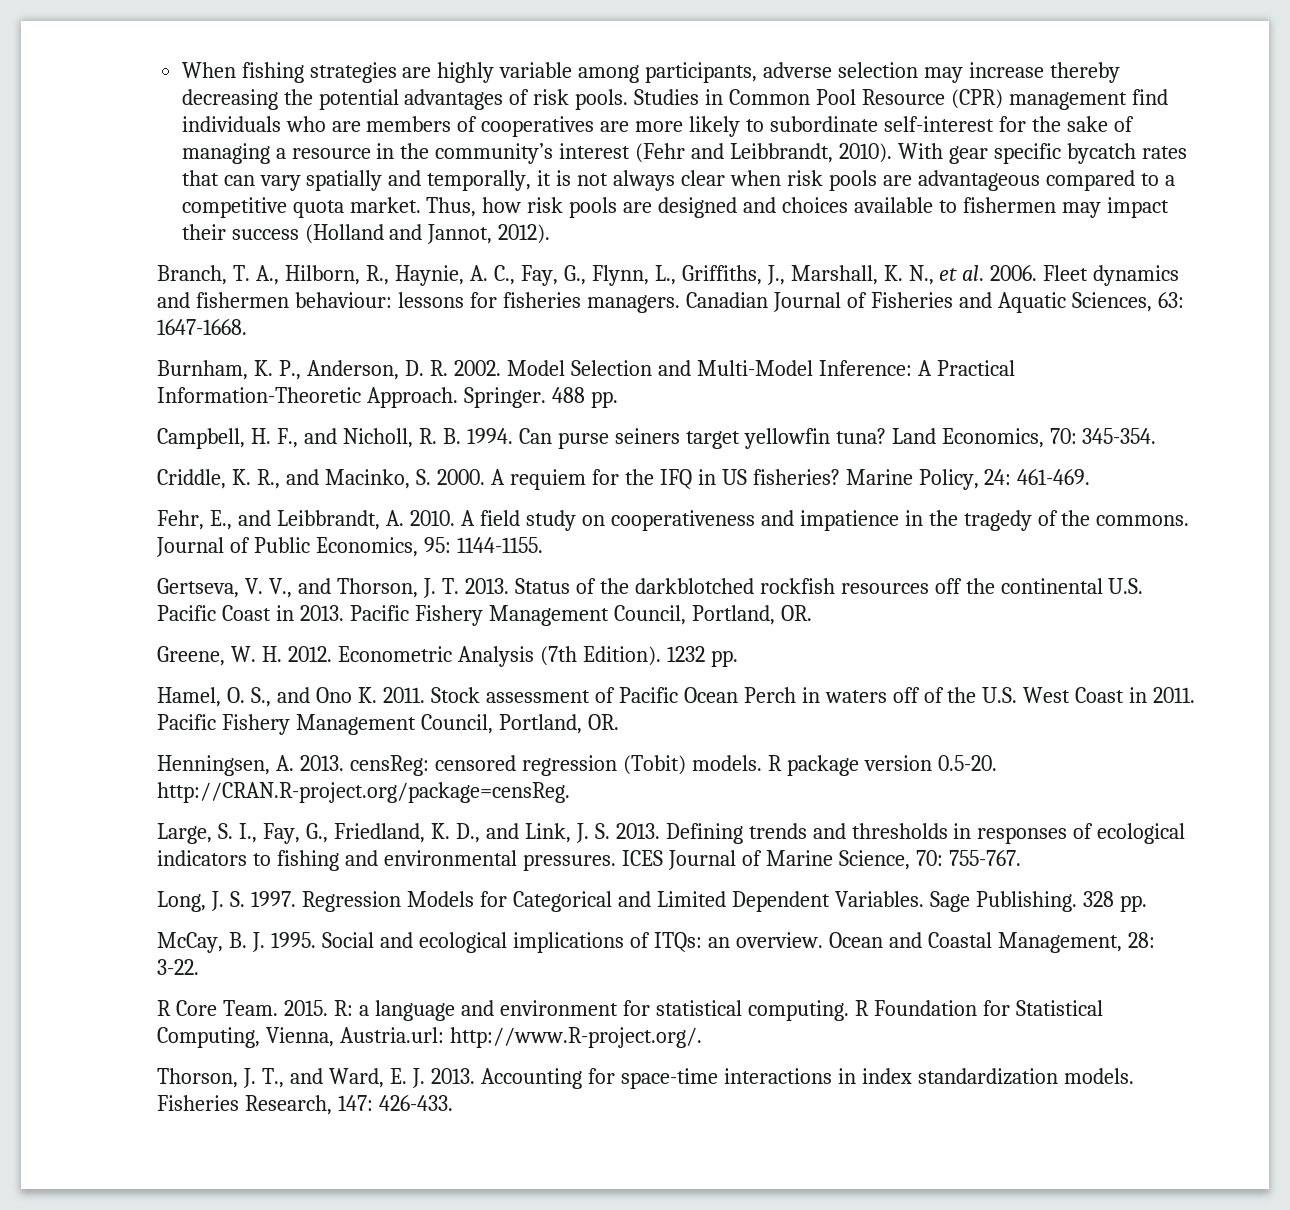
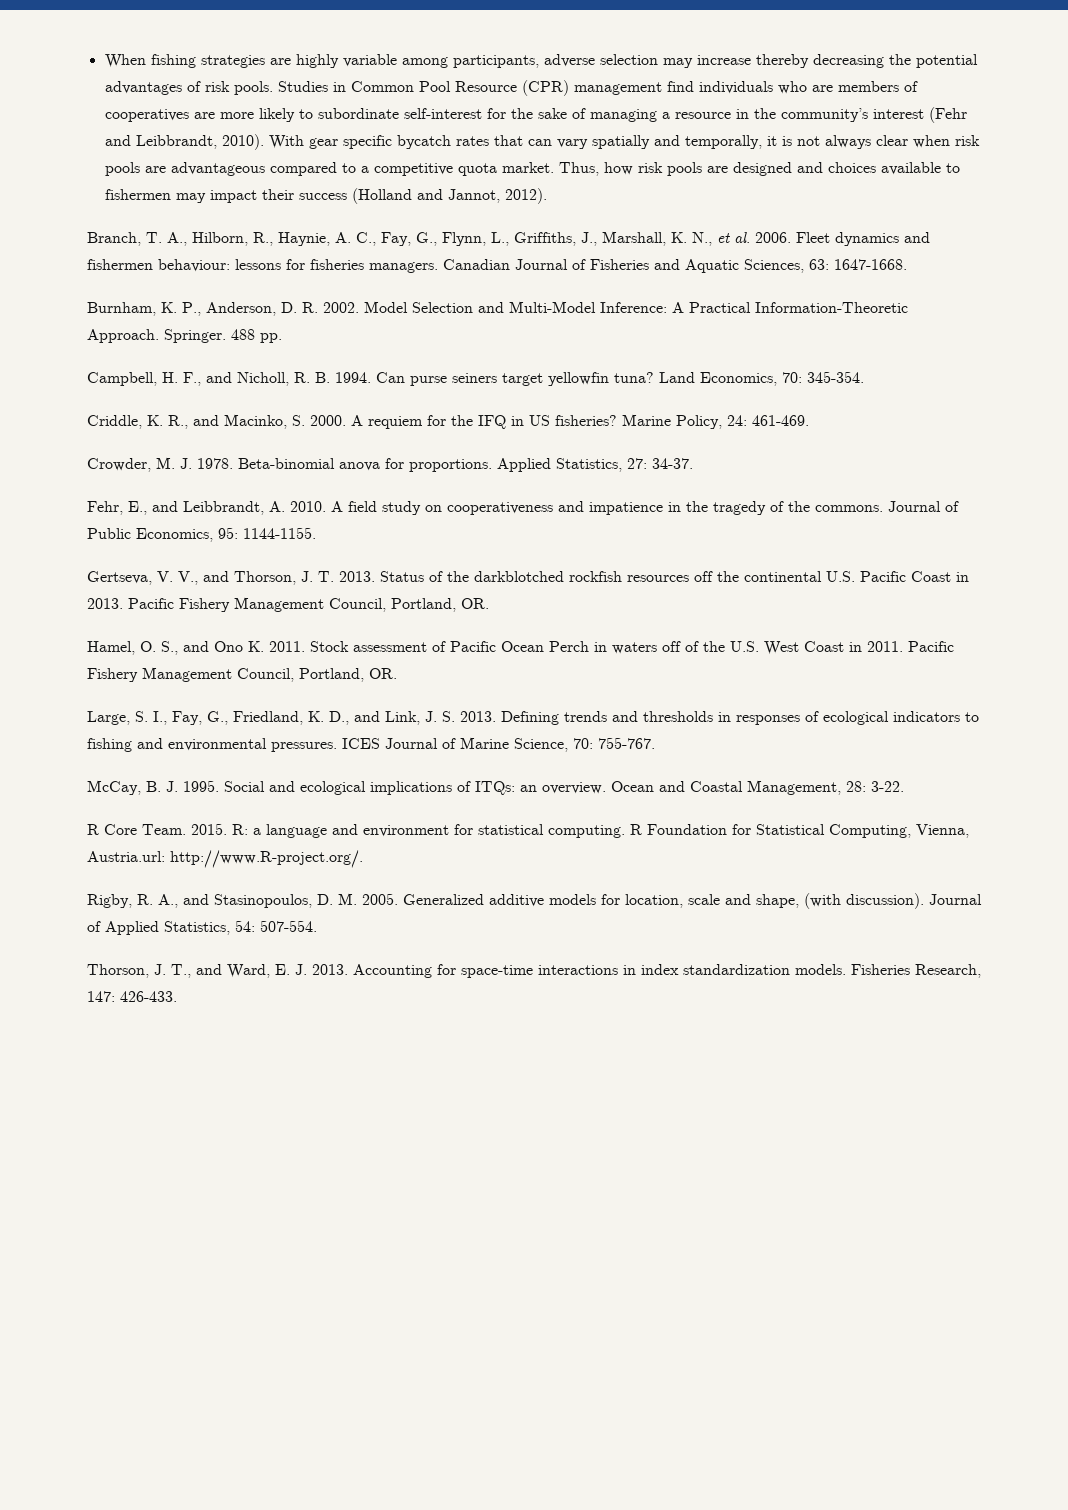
+ Crowder, M. J. 1978. Beta-binomial anova for proportions. Applied Statistics, 27: 34-37.
- Greene, W. H. 2012. Econometric Analysis (7th Edition). 1232 pp.
- Henningsen, A. 2013. censReg: censored regression (Tobit) models. R package version 0.5-20. http://CRAN.R-project.org/package=censReg.
- Long, J. S. 1997. Regression Models for Categorical and Limited Dependent Variables. Sage Publishing. 328 pp.
+ Rigby, R. A., and Stasinopoulos, D. M. 2005. Generalized additive models for location, scale and shape, (with discussion). Journal of Applied Statistics, 54: 507-554.

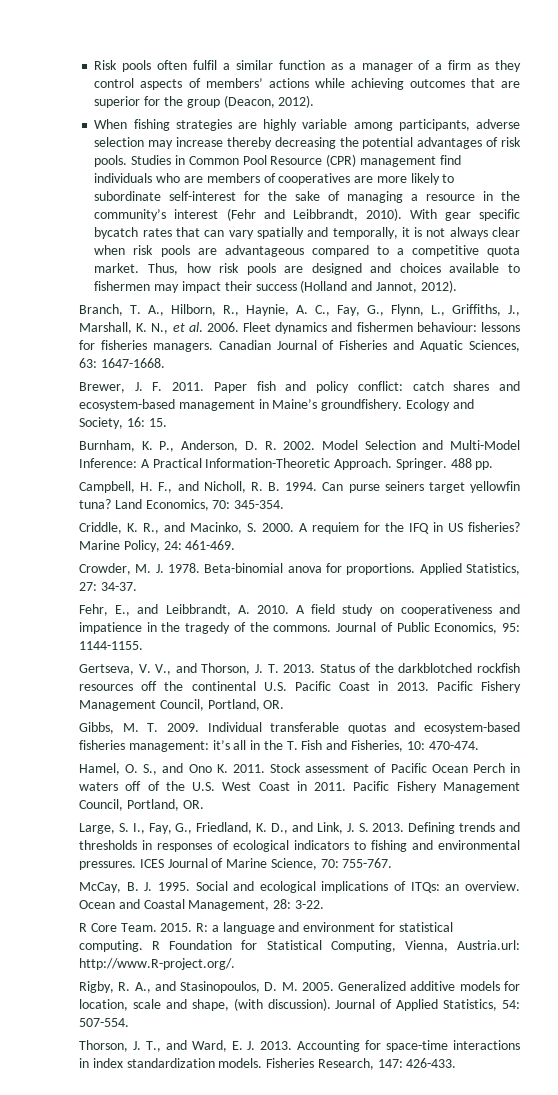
+ Risk pools often fulfil a similar function as a manager of a firm as they control aspects of members’ actions while achieving outcomes that are superior for the group (Deacon, 2012).
+ Brewer, J. F. 2011. Paper fish and policy conflict: catch shares and ecosystem-based management in Maine’s groundfishery. Ecology and Society, 16: 15.
+ Gibbs, M. T. 2009. Individual transferable quotas and ecosystem-based fisheries management: it’s all in the T. Fish and Fisheries, 10: 470-474.

